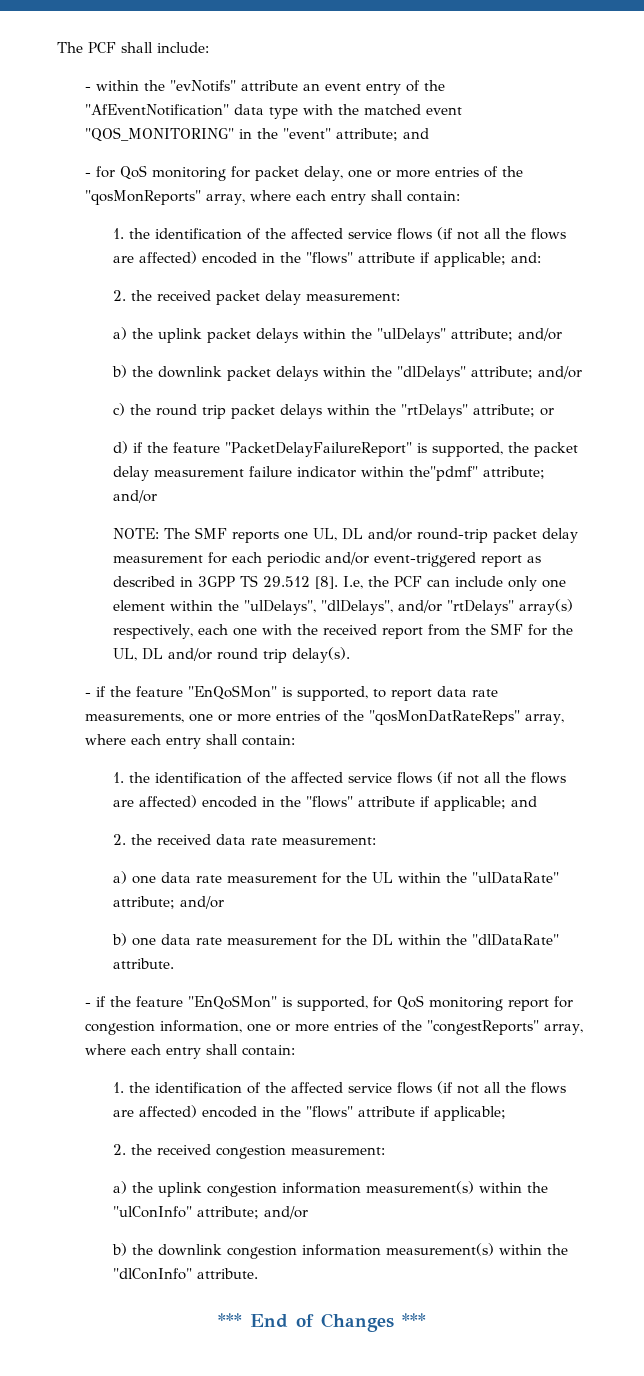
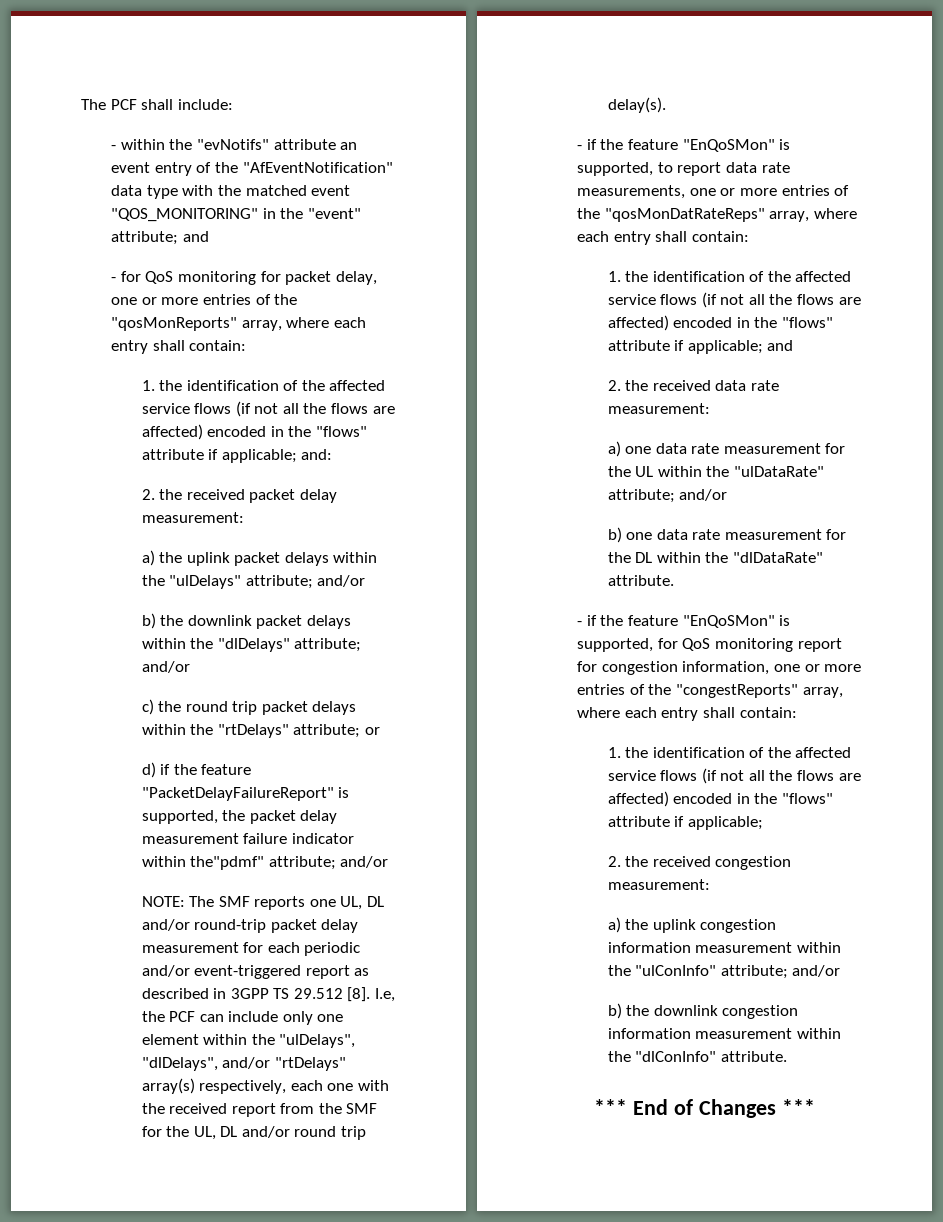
- a) the uplink congestion information measurement(s) within the "ulConInfo" attribute; and/or
+ a) the uplink congestion information measurement within the "ulConInfo" attribute; and/or
- b) the downlink congestion information measurement(s) within the "dlConInfo" attribute.
+ b) the downlink congestion information measurement within the "dlConInfo" attribute.

